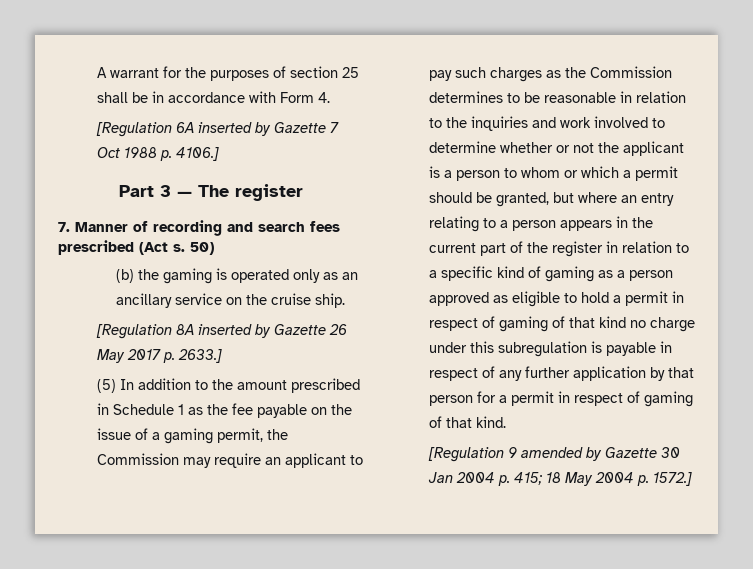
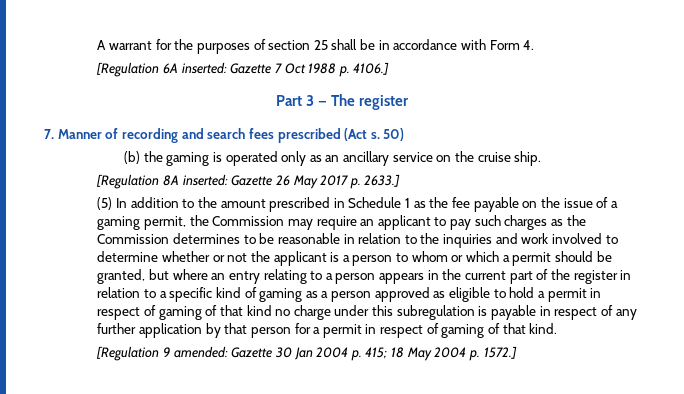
- [Regulation 6A inserted by Gazette 7 Oct 1988 p. 4106.]
+ [Regulation 6A inserted: Gazette 7 Oct 1988 p. 4106.]
- [Regulation 8A inserted by Gazette 26 May 2017 p. 2633.]
+ [Regulation 8A inserted: Gazette 26 May 2017 p. 2633.]
- [Regulation 9 amended by Gazette 30 Jan 2004 p. 415; 18 May 2004 p. 1572.]
+ [Regulation 9 amended: Gazette 30 Jan 2004 p. 415; 18 May 2004 p. 1572.]

